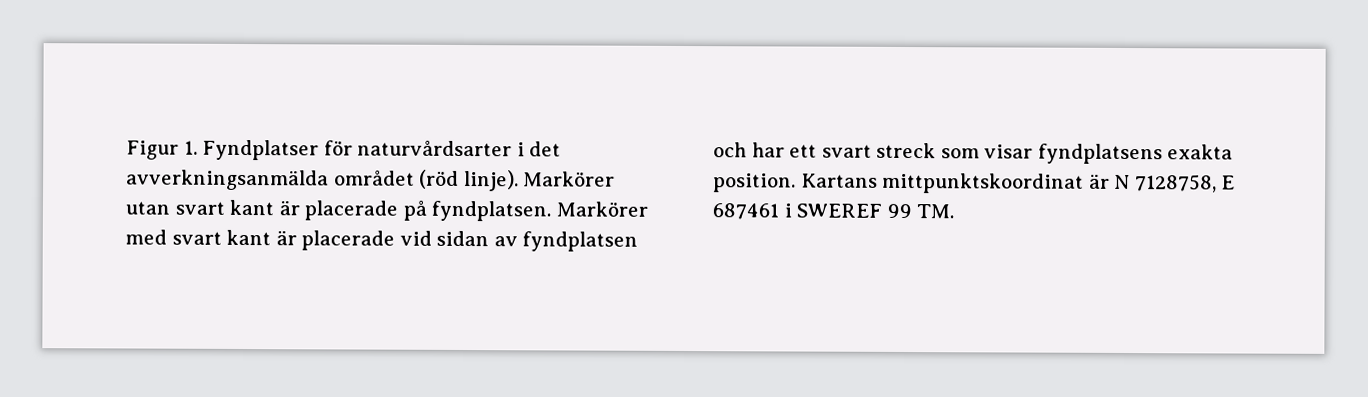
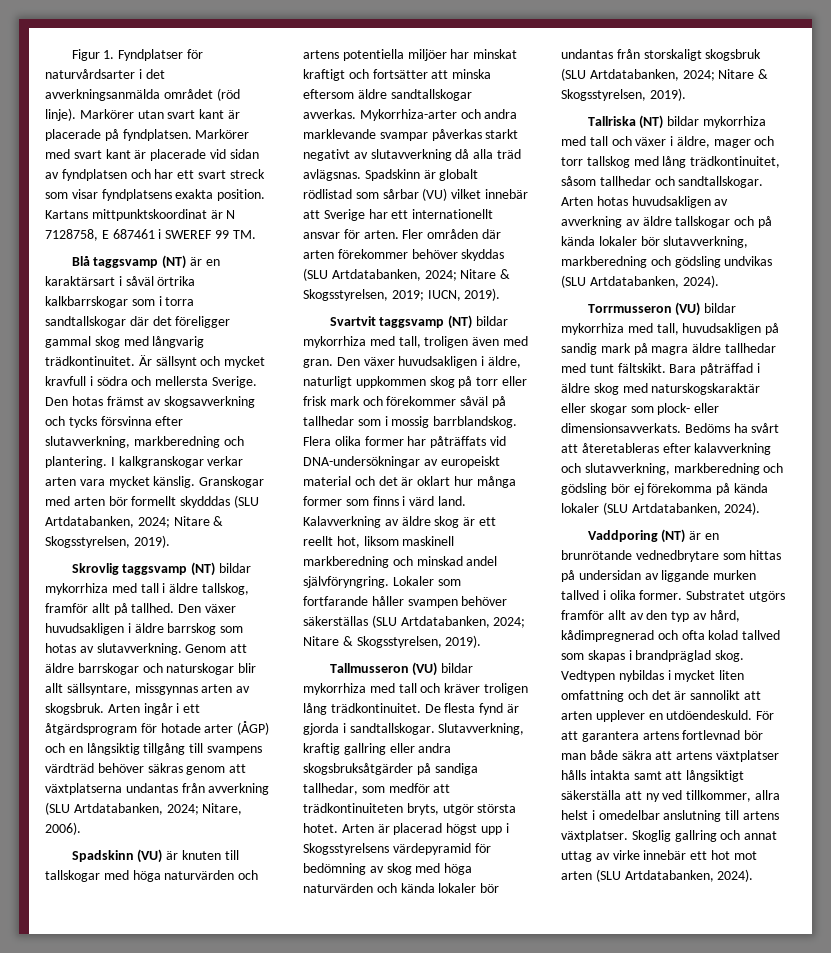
+ Blå taggsvamp (NT) är en karaktärsart i såväl örtrika kalkbarrskogar som i torra sandtallskogar där det föreligger gammal skog med långvarig trädkontinuitet. Är sällsynt och mycket kravfull i södra och mellersta Sverige. Den hotas främst av skogsavverkning och tycks försvinna efter slutavverkning, markberedning och plantering. I kalkgranskogar verkar arten vara mycket känslig. Granskogar med arten bör formellt skydddas (SLU Artdatabanken, 2024; Nitare & Skogsstyrelsen, 2019).
+ Skrovlig taggsvamp (NT) bildar mykorrhiza med tall i äldre tallskog, framför allt på tallhed. Den växer huvudsakligen i äldre barrskog som hotas av slutavverkning. Genom att äldre barrskogar och naturskogar blir allt sällsyntare, missgynnas arten av skogsbruk. Arten ingår i ett åtgärdsprogram för hotade arter (ÅGP) och en långsiktig tillgång till svampens värdträd behöver säkras genom att växtplatserna undantas från avverkning (SLU Artdatabanken, 2024; Nitare, 2006).
+ Spadskinn (VU) är knuten till tallskogar med höga naturvärden och artens potentiella miljöer har minskat kraftigt och fortsätter att minska eftersom äldre sandtallskogar avverkas. Mykorrhiza-arter och andra marklevande svampar påverkas starkt negativt av slutavverkning då alla träd avlägsnas. Spadskinn är globalt rödlistad som sårbar (VU) vilket innebär att Sverige har ett internationellt ansvar för arten. Fler områden där arten förekommer behöver skyddas (SLU Artdatabanken, 2024; Nitare & Skogsstyrelsen, 2019; IUCN, 2019).
+ Svartvit taggsvamp (NT) bildar mykorrhiza med tall, troligen även med gran. Den växer huvudsakligen i äldre, naturligt uppkommen skog på torr eller frisk mark och förekommer såväl på tallhedar som i mossig barrblandskog. Flera olika former har påträffats vid DNA-undersökningar av europeiskt material och det är oklart hur många former som finns i värd land. Kalavverkning av äldre skog är ett reellt hot, liksom maskinell markberedning och minskad andel självföryngring. Lokaler som fortfarande håller svampen behöver säkerställas (SLU Artdatabanken, 2024; Nitare & Skogsstyrelsen, 2019).
+ Tallmusseron (VU) bildar mykorrhiza med tall och kräver troligen lång trädkontinuitet. De flesta fynd är gjorda i sandtallskogar. Slutavverkning, kraftig gallring eller andra skogsbruksåtgärder på sandiga tallhedar, som medför att trädkontinuiteten bryts, utgör största hotet. Arten är placerad högst upp i Skogsstyrelsens värdepyramid för bedömning av skog med höga naturvärden och kända lokaler bör undantas från storskaligt skogsbruk (SLU Artdatabanken, 2024; Nitare & Skogsstyrelsen, 2019).
+ Tallriska (NT) bildar mykorrhiza med tall och växer i äldre, mager och torr tallskog med lång trädkontinuitet, såsom tallhedar och sandtallskogar. Arten hotas huvudsakligen av avverkning av äldre tallskogar och på kända lokaler bör slutavverkning, markberedning och gödsling undvikas (SLU Artdatabanken, 2024).
+ Torrmusseron (VU) bildar mykorrhiza med tall, huvudsakligen på sandig mark på magra äldre tallhedar med tunt fältskikt. Bara påträffad i äldre skog med naturskogskaraktär eller skogar som plock- eller dimensionsavverkats. Bedöms ha svårt att återetableras efter kalavverkning och slutavverkning, markberedning och gödsling bör ej förekomma på kända lokaler (SLU Artdatabanken, 2024).
+ Vaddporing (NT) är en brunrötande vednedbrytare som hittas på undersidan av liggande murken tallved i olika former. Substratet utgörs framför allt av den typ av hård, kådimpregnerad och ofta kolad tallved som skapas i brandpräglad skog. Vedtypen nybildas i mycket liten omfattning och det är sannolikt att arten upplever en utdöendeskuld. För att garantera artens fortlevnad bör man både säkra att artens växtplatser hålls intakta samt att långsiktigt säkerställa att ny ved tillkommer, allra helst i omedelbar anslutning till artens växtplatser. Skoglig gallring och annat uttag av virke innebär ett hot mot arten (SLU Artdatabanken, 2024).

